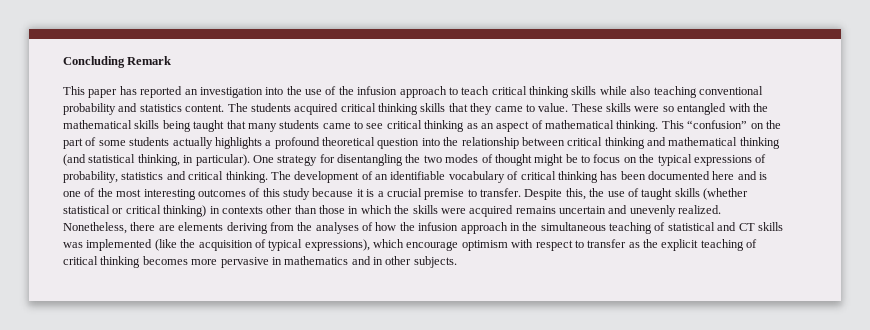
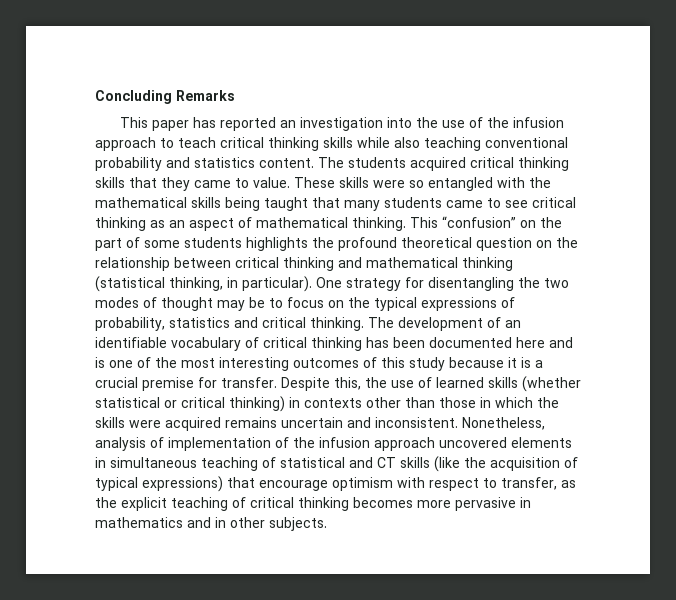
- Concluding Remark
+ Concluding Remarks
- This “confusion” on the part of some students actually highlights a profound theoretical question into the relationship between critical thinking and mathematical thinking (and statistical thinking, in particular).
+ This “confusion” on the part of some students highlights the profound theoretical question on the relationship between critical thinking and mathematical thinking (statistical thinking, in particular).
- One strategy for disentangling the two modes of thought might be to focus on the typical expressions of probability, statistics and critical thinking.
+ One strategy for disentangling the two modes of thought may be to focus on the typical expressions of probability, statistics and critical thinking.
- The development of an identifiable vocabulary of critical thinking has been documented here and is one of the most interesting outcomes of this study because it is a crucial premise to transfer.
+ The development of an identifiable vocabulary of critical thinking has been documented here and is one of the most interesting outcomes of this study because it is a crucial premise for transfer.
- Despite this, the use of taught skills (whether statistical or critical thinking) in contexts other than those in which the skills were acquired remains uncertain and unevenly realized. Nonetheless, there are elements deriving from the analyses of how the infusion approach in the simultaneous teaching of statistical and CT skills was implemented (like the acquisition of typical expressions), which encourage optimism with respect to transfer as the explicit teaching of critical thinking becomes more pervasive in mathematics and in other subjects.
+ Despite this, the use of learned skills (whether statistical or critical thinking) in contexts other than those in which the skills were acquired remains uncertain and inconsistent. Nonetheless, analysis of implementation of the infusion approach uncovered elements in simultaneous teaching of statistical and CT skills (like the acquisition of typical expressions) that encourage optimism with respect to transfer, as the explicit teaching of critical thinking becomes more pervasive in mathematics and in other subjects.

